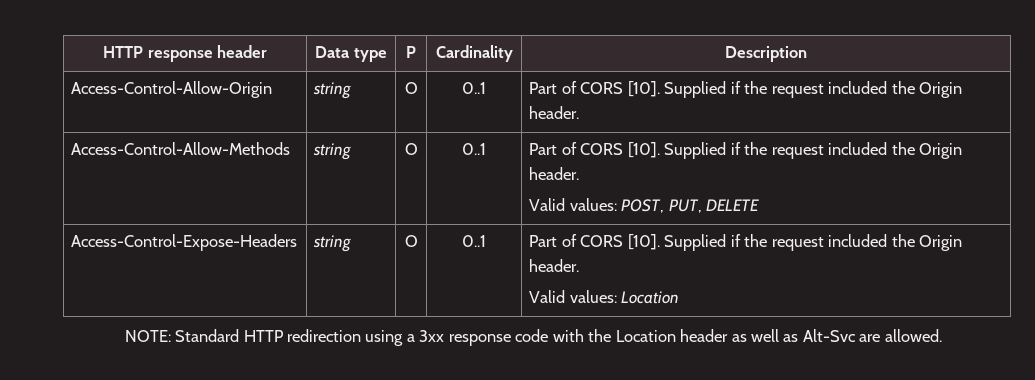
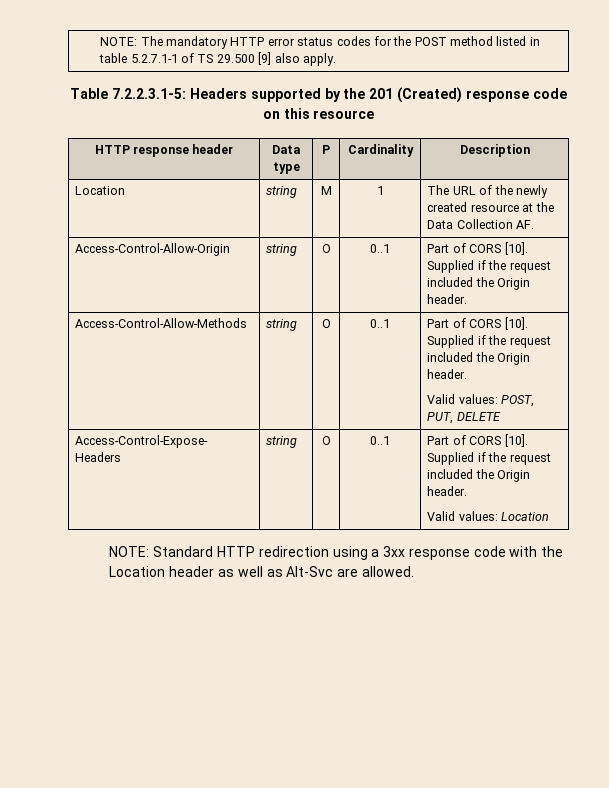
+ NOTE: The mandatory HTTP error status codes for the POST method listed in table 5.2.7.1-1 of TS 29.500 [9] also apply.
+ Table 7.2.2.3.1-5: Headers supported by the 201 (Created) response code on this resource
+ Location | string | M | 1 | The URL of the newly created resource at the Data Collection AF.

